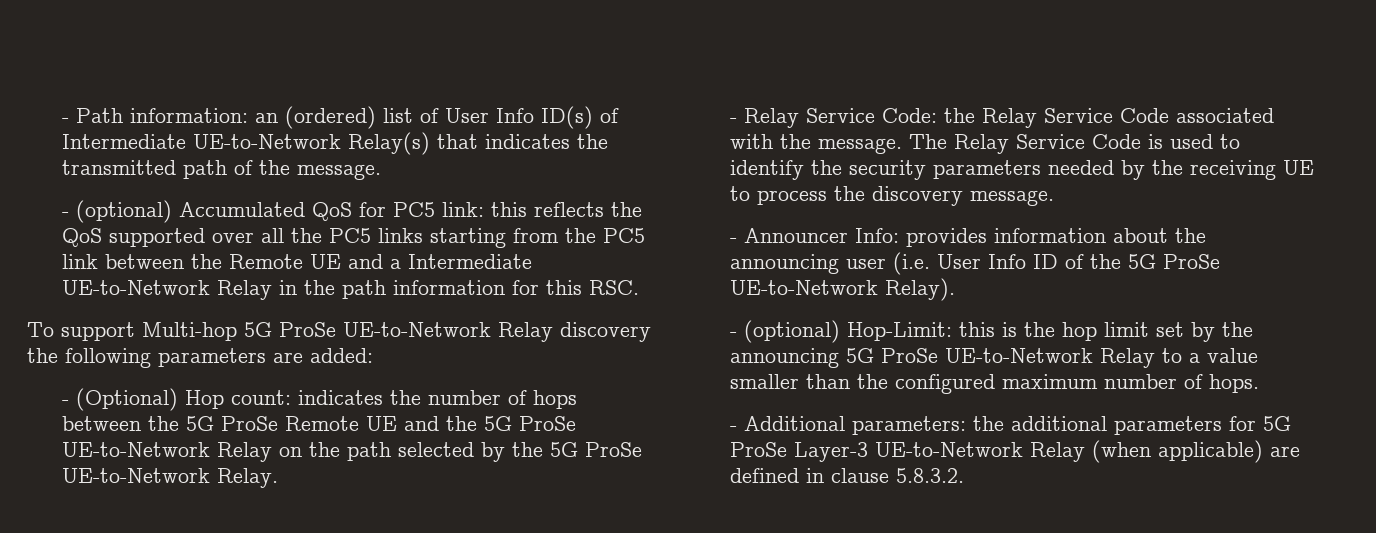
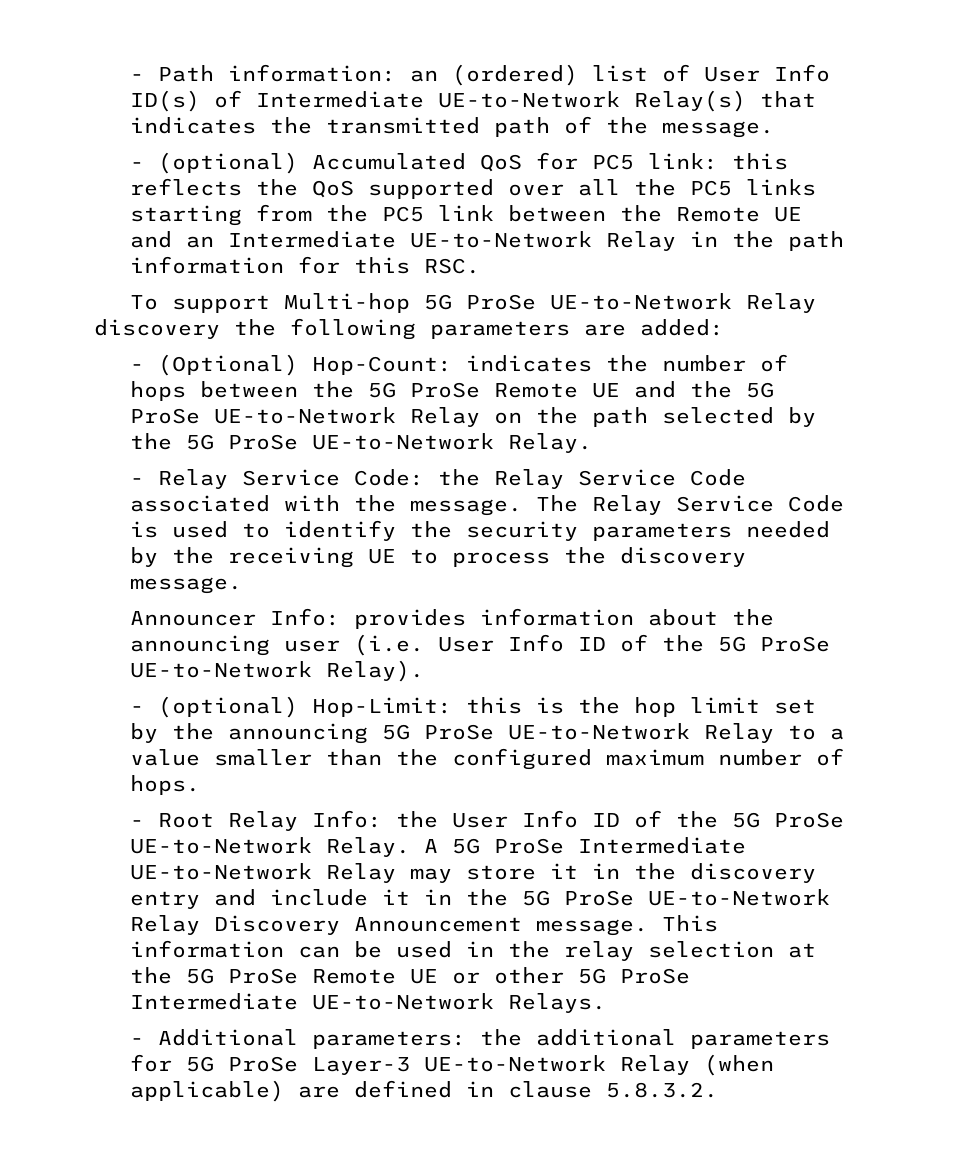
- - (optional) Accumulated QoS for PC5 link: this reflects the QoS supported over all the PC5 links starting from the PC5 link between the Remote UE and a Intermediate UE-to-Network Relay in the path information for this RSC.
+ - (optional) Accumulated QoS for PC5 link: this reflects the QoS supported over all the PC5 links starting from the PC5 link between the Remote UE and an Intermediate UE-to-Network Relay in the path information for this RSC.
- - (Optional) Hop count: indicates the number of hops between the 5G ProSe Remote UE and the 5G ProSe UE-to-Network Relay on the path selected by the 5G ProSe UE-to-Network Relay.
+ - (Optional) Hop-Count: indicates the number of hops between the 5G ProSe Remote UE and the 5G ProSe UE-to-Network Relay on the path selected by the 5G ProSe UE-to-Network Relay.
- - Announcer Info: provides information about the announcing user (i.e. User Info ID of the 5G ProSe UE-to-Network Relay).
+ Announcer Info: provides information about the announcing user (i.e. User Info ID of the 5G ProSe UE-to-Network Relay).
+ - Root Relay Info: the User Info ID of the 5G ProSe UE-to-Network Relay. A 5G ProSe Intermediate UE-to-Network Relay may store it in the discovery entry and include it in the 5G ProSe UE-to-Network Relay Discovery Announcement message. This information can be used in the relay selection at the 5G ProSe Remote UE or other 5G ProSe Intermediate UE-to-Network Relays.

